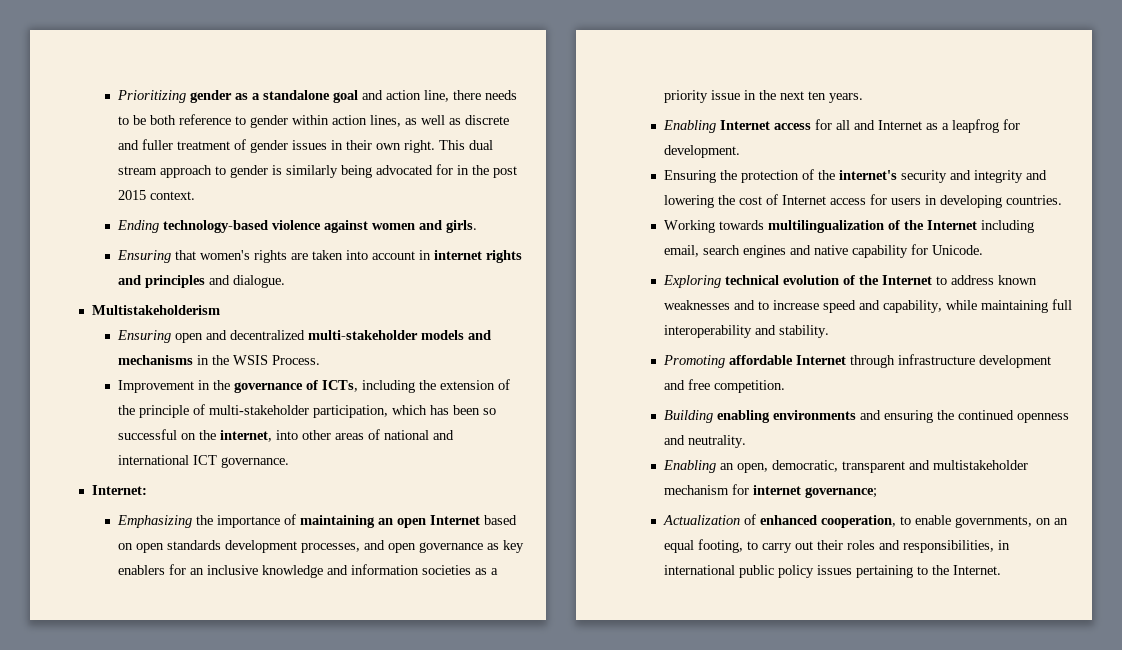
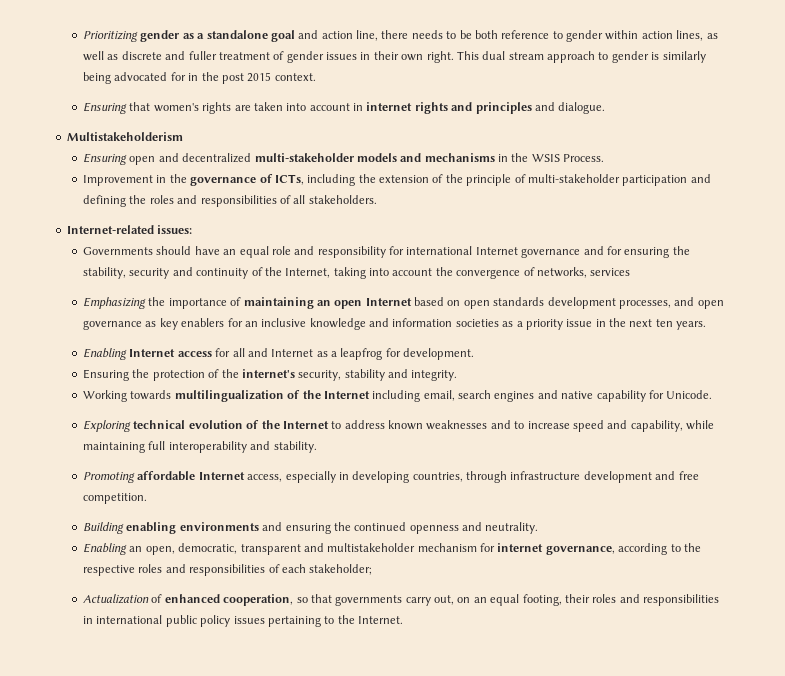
- Ending technology-based violence against women and girls.
- Improvement in the governance of ICTs, including the extension of the principle of multi-stakeholder participation, which has been so successful on the internet, into other areas of national and international ICT governance.
- Internet:
+ Improvement in the governance of ICTs, including the extension of the principle of multi-stakeholder participation and defining the roles and responsibilities of all stakeholders.
+ Internet-related issues:
+ Governments should have an equal role and responsibility for international Internet governance and for ensuring the stability, security and continuity of the Internet, taking into account the convergence of networks, services
- Ensuring the protection of the internet's security and integrity and lowering the cost of Internet access for users in developing countries.
+ Ensuring the protection of the internet's security, stability and integrity.
- Promoting affordable Internet through infrastructure development and free competition.
+ Promoting affordable Internet access, especially in developing countries, through infrastructure development and free competition.
- Enabling an open, democratic, transparent and multistakeholder mechanism for internet governance;
+ Enabling an open, democratic, transparent and multistakeholder mechanism for internet governance, according to the respective roles and responsibilities of each stakeholder;
- Actualization of enhanced cooperation, to enable governments, on an equal footing, to carry out their roles and responsibilities, in international public policy issues pertaining to the Internet.
+ Actualization of enhanced cooperation, so that governments carry out, on an equal footing, their roles and responsibilities in international public policy issues pertaining to the Internet.

